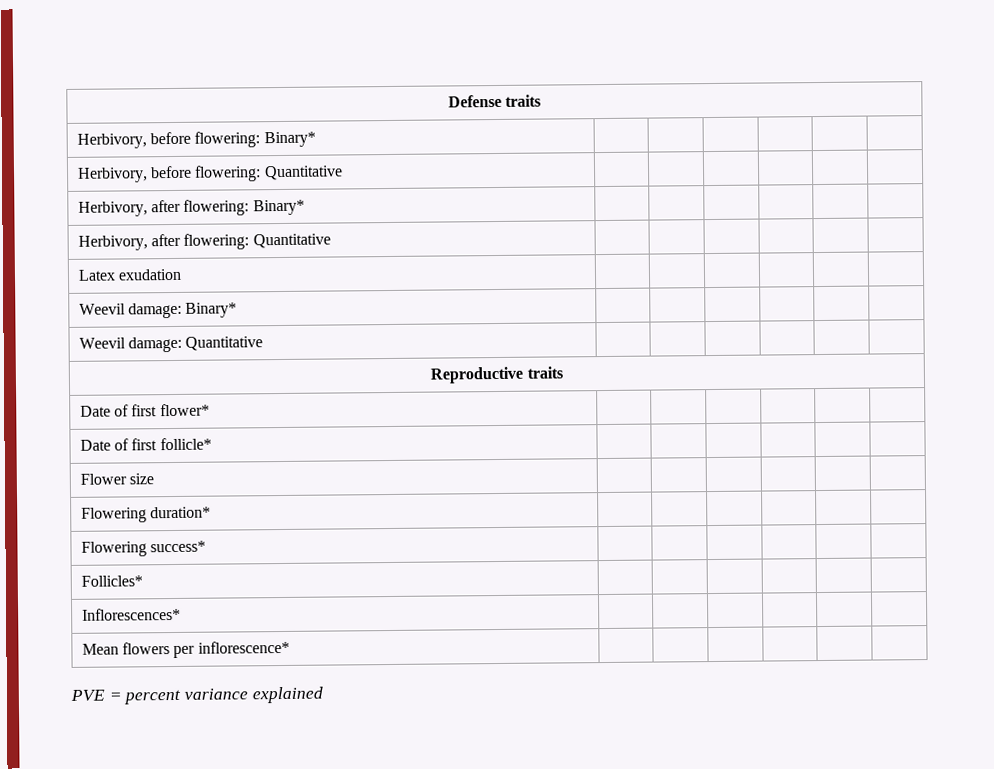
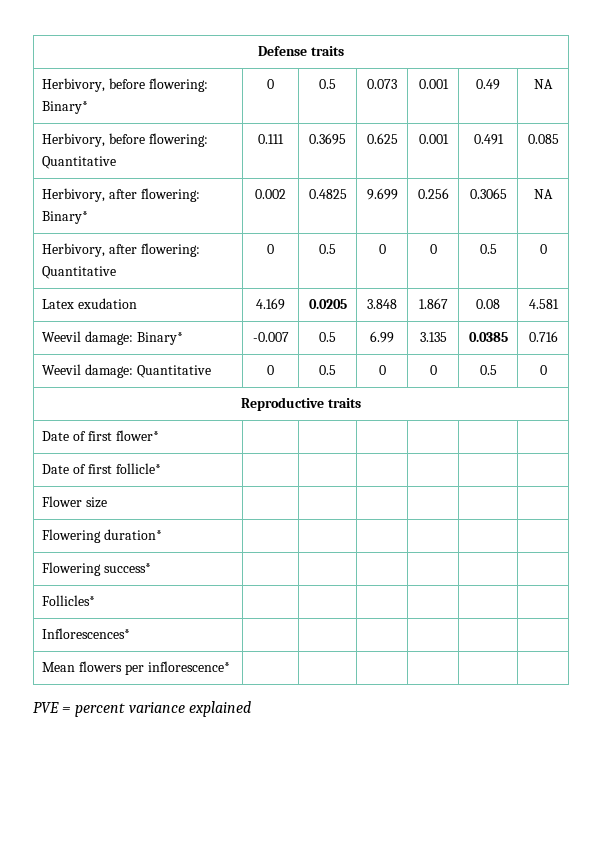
- Herbivory, before flowering: Binary* | | | | | |
- Herbivory, before flowering: Quantitative | | | | | |
- Herbivory, after flowering: Binary* | | | | | |
- Herbivory, after flowering: Quantitative | | | | | |
- Latex exudation | | | | | |
- Weevil damage: Binary* | | | | | |
- Weevil damage: Quantitative | | | | | |
+ Herbivory, before flowering: Binary* | 0 | 0.5 | 0.073 | 0.001 | 0.49 | NA
+ Herbivory, before flowering: Quantitative | 0.111 | 0.3695 | 0.625 | 0.001 | 0.491 | 0.085
+ Herbivory, after flowering: Binary* | 0.002 | 0.4825 | 9.699 | 0.256 | 0.3065 | NA
+ Herbivory, after flowering: Quantitative | 0 | 0.5 | 0 | 0 | 0.5 | 0
+ Latex exudation | 4.169 | 0.0205 | 3.848 | 1.867 | 0.08 | 4.581
+ Weevil damage: Binary* | -0.007 | 0.5 | 6.99 | 3.135 | 0.0385 | 0.716
+ Weevil damage: Quantitative | 0 | 0.5 | 0 | 0 | 0.5 | 0

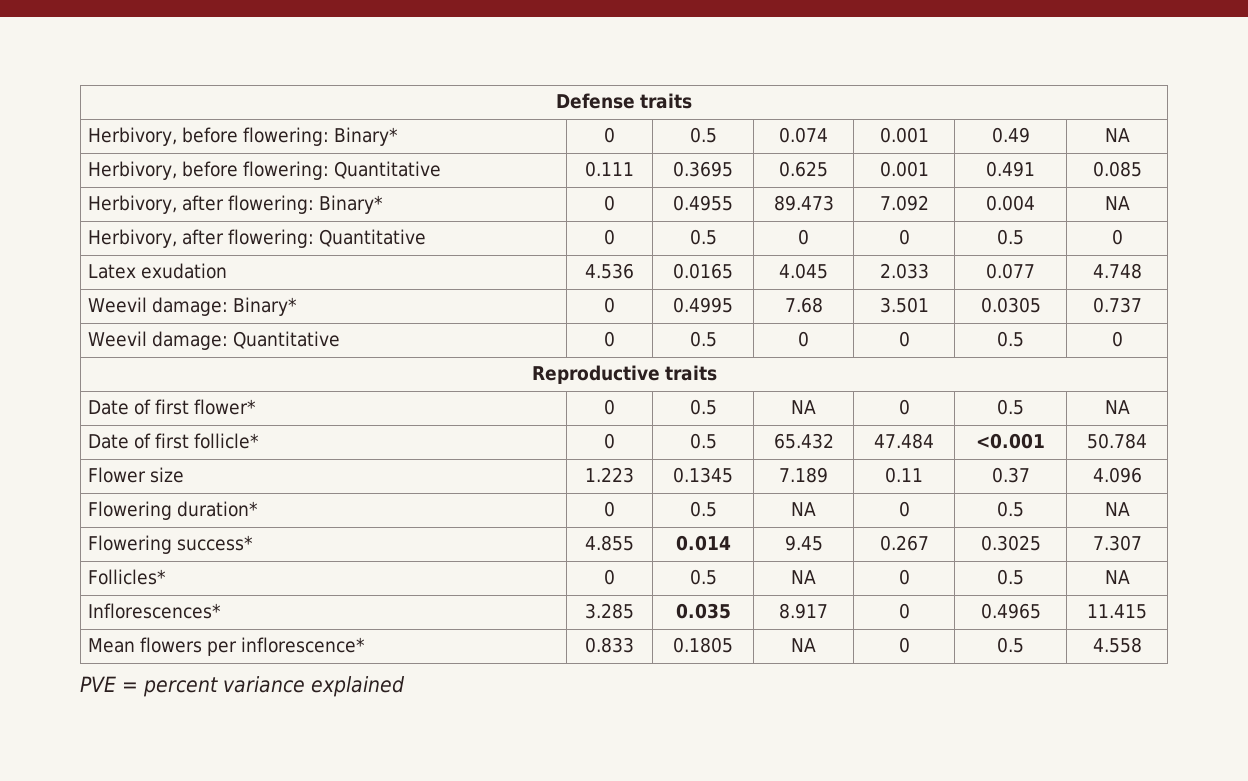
- Herbivory, before flowering: Binary* | 0 | 0.5 | 0.073 | 0.001 | 0.49 | NA
+ Herbivory, before flowering: Binary* | 0 | 0.5 | 0.074 | 0.001 | 0.49 | NA
- Herbivory, after flowering: Binary* | 0.002 | 0.4825 | 9.699 | 0.256 | 0.3065 | NA
+ Herbivory, after flowering: Binary* | 0 | 0.4955 | 89.473 | 7.092 | 0.004 | NA
- Latex exudation | 4.169 | 0.0205 | 3.848 | 1.867 | 0.08 | 4.581
- Weevil damage: Binary* | -0.007 | 0.5 | 6.99 | 3.135 | 0.0385 | 0.716
+ Latex exudation | 4.536 | 0.0165 | 4.045 | 2.033 | 0.077 | 4.748
+ Weevil damage: Binary* | 0 | 0.4995 | 7.68 | 3.501 | 0.0305 | 0.737
- Date of first flower* | | | | | |
- Date of first follicle* | | | | | |
- Flower size | | | | | |
- Flowering duration* | | | | | |
- Flowering success* | | | | | |
- Follicles* | | | | | |
- Inflorescences* | | | | | |
- Mean flowers per inflorescence* | | | | | |
+ Date of first flower* | 0 | 0.5 | NA | 0 | 0.5 | NA
+ Date of first follicle* | 0 | 0.5 | 65.432 | 47.484 | <0.001 | 50.784
+ Flower size | 1.223 | 0.1345 | 7.189 | 0.11 | 0.37 | 4.096
+ Flowering duration* | 0 | 0.5 | NA | 0 | 0.5 | NA
+ Flowering success* | 4.855 | 0.014 | 9.45 | 0.267 | 0.3025 | 7.307
+ Follicles* | 0 | 0.5 | NA | 0 | 0.5 | NA
+ Inflorescences* | 3.285 | 0.035 | 8.917 | 0 | 0.4965 | 11.415
+ Mean flowers per inflorescence* | 0.833 | 0.1805 | NA | 0 | 0.5 | 4.558

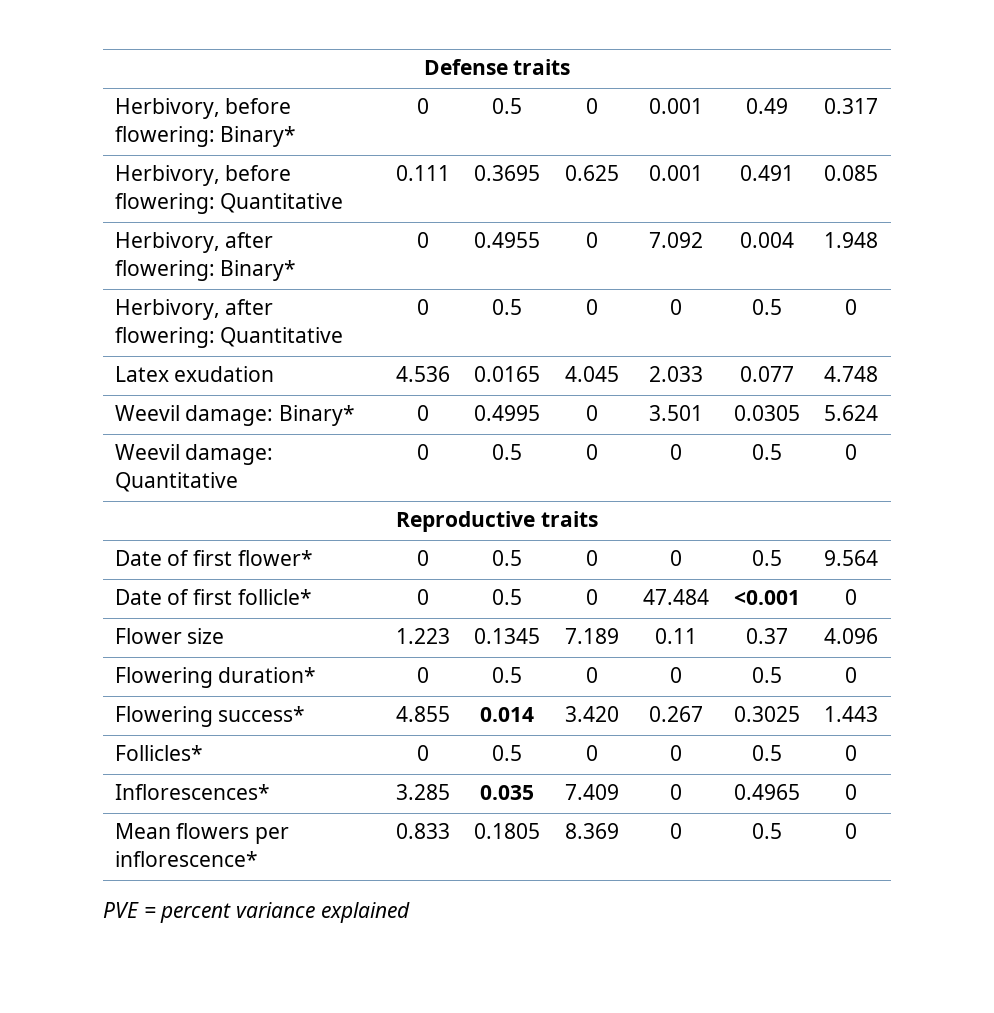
- Herbivory, before flowering: Binary* | 0 | 0.5 | 0.074 | 0.001 | 0.49 | NA
+ Herbivory, before flowering: Binary* | 0 | 0.5 | 0 | 0.001 | 0.49 | 0.317
- Herbivory, after flowering: Binary* | 0 | 0.4955 | 89.473 | 7.092 | 0.004 | NA
+ Herbivory, after flowering: Binary* | 0 | 0.4955 | 0 | 7.092 | 0.004 | 1.948
- Weevil damage: Binary* | 0 | 0.4995 | 7.68 | 3.501 | 0.0305 | 0.737
+ Weevil damage: Binary* | 0 | 0.4995 | 0 | 3.501 | 0.0305 | 5.624
- Date of first flower* | 0 | 0.5 | NA | 0 | 0.5 | NA
+ Date of first flower* | 0 | 0.5 | 0 | 0 | 0.5 | 9.564
- Date of first follicle* | 0 | 0.5 | 65.432 | 47.484 | <0.001 | 50.784
+ Date of first follicle* | 0 | 0.5 | 0 | 47.484 | <0.001 | 0
- Flowering duration* | 0 | 0.5 | NA | 0 | 0.5 | NA
+ Flowering duration* | 0 | 0.5 | 0 | 0 | 0.5 | 0
- Flowering success* | 4.855 | 0.014 | 9.45 | 0.267 | 0.3025 | 7.307
+ Flowering success* | 4.855 | 0.014 | 3.420 | 0.267 | 0.3025 | 1.443
- Follicles* | 0 | 0.5 | NA | 0 | 0.5 | NA
+ Follicles* | 0 | 0.5 | 0 | 0 | 0.5 | 0
- Inflorescences* | 3.285 | 0.035 | 8.917 | 0 | 0.4965 | 11.415
+ Inflorescences* | 3.285 | 0.035 | 7.409 | 0 | 0.4965 | 0
- Mean flowers per inflorescence* | 0.833 | 0.1805 | NA | 0 | 0.5 | 4.558
+ Mean flowers per inflorescence* | 0.833 | 0.1805 | 8.369 | 0 | 0.5 | 0

